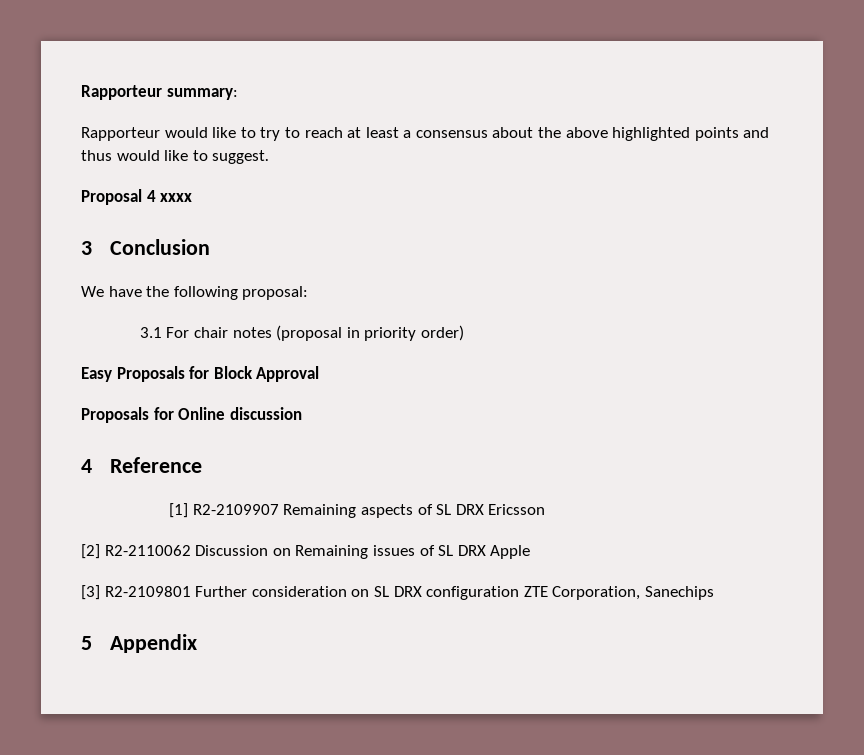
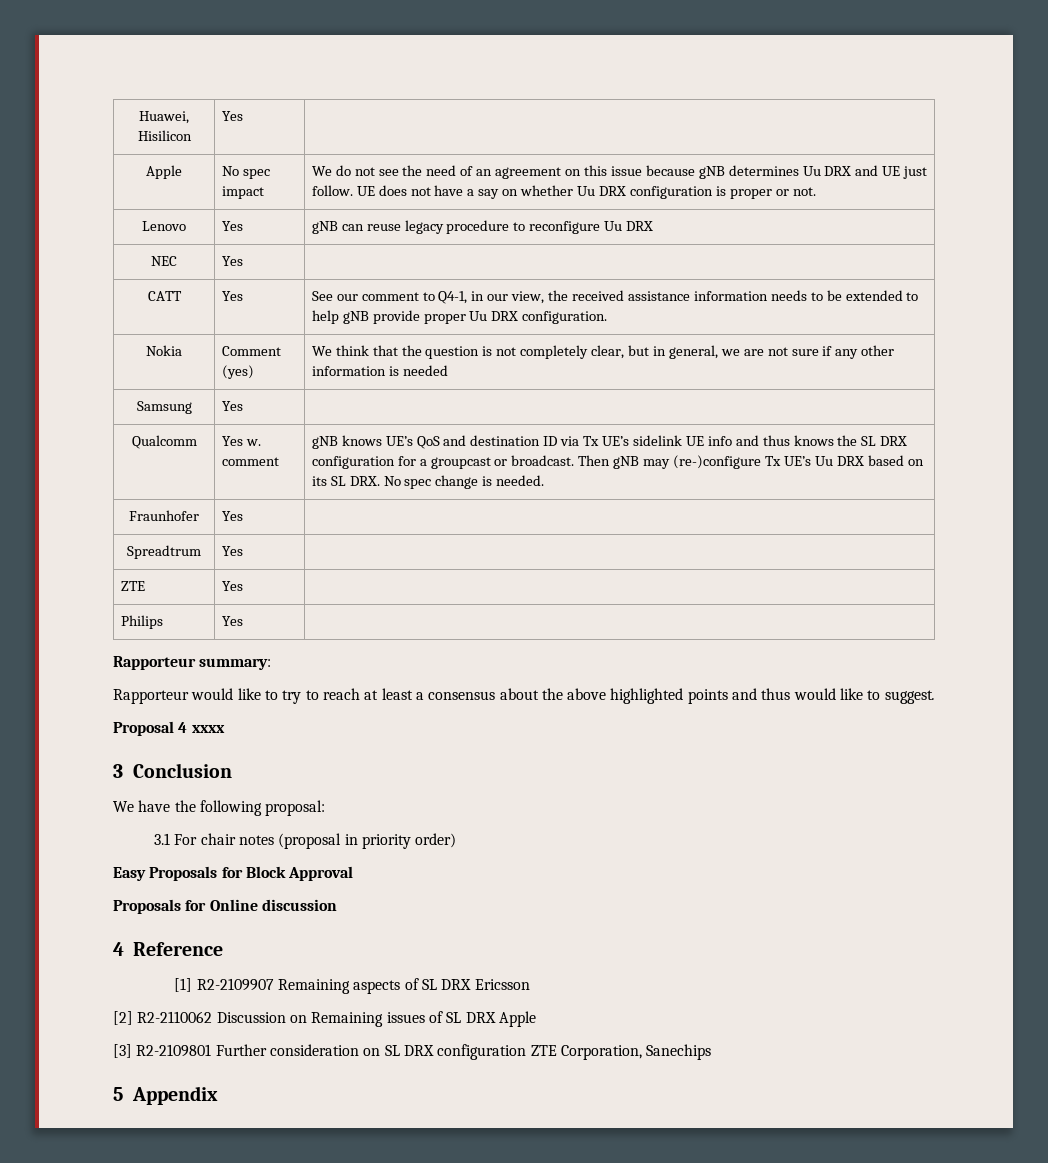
+ Huawei, Hisilicon | Yes |
+ Apple | No spec impact | We do not see the need of an agreement on this issue because gNB determines Uu DRX and UE just follow. UE does not have a say on whether Uu DRX configuration is proper or not.
+ Lenovo | Yes | gNB can reuse legacy procedure to reconfigure Uu DRX
+ NEC | Yes |
+ CATT | Yes | See our comment to Q4-1, in our view, the received assistance information needs to be extended to help gNB provide proper Uu DRX configuration.
+ Nokia | Comment (yes) | We think that the question is not completely clear, but in general, we are not sure if any other information is needed
+ Samsung | Yes |
+ Qualcomm | Yes w. comment | gNB knows UE’s QoS and destination ID via Tx UE’s sidelink UE info and thus knows the SL DRX configuration for a groupcast or broadcast. Then gNB may (re-)configure Tx UE’s Uu DRX based on its SL DRX. No spec change is needed.
+ Fraunhofer | Yes |
+ Spreadtrum | Yes |
+ ZTE | Yes |
+ Philips | Yes |

